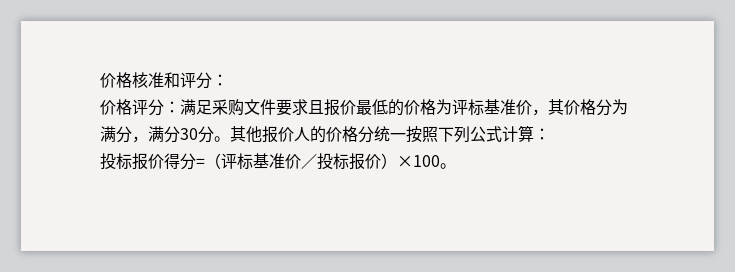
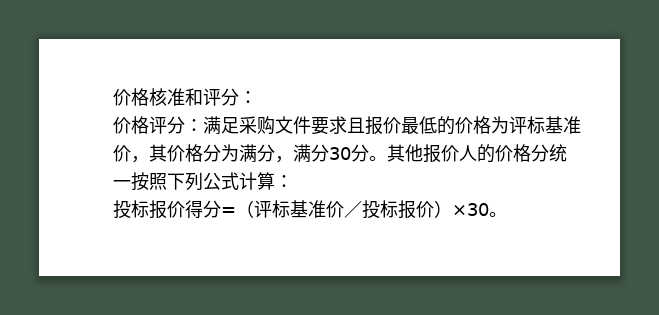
- 投标报价得分=（评标基准价／投标报价）×100。
+ 投标报价得分=（评标基准价／投标报价）×30。

